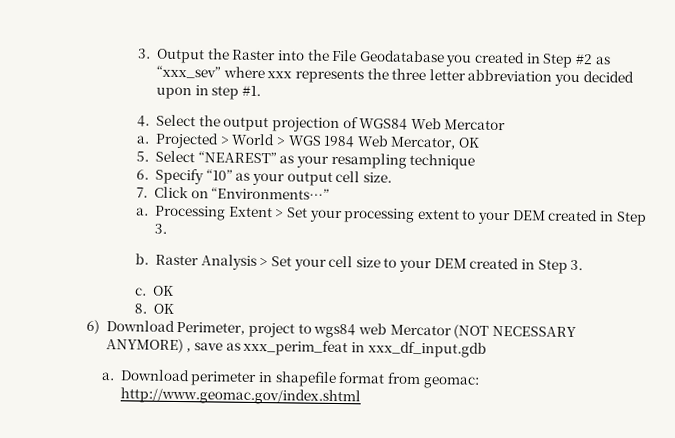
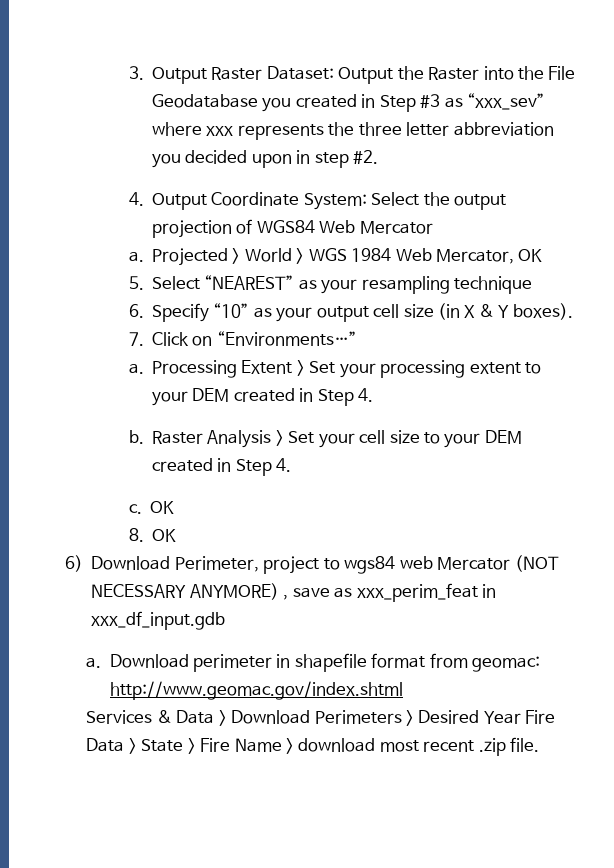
- 3. Output the Raster into the File Geodatabase you created in Step #2 as “xxx_sev” where xxx represents the three letter abbreviation you decided upon in step #1.
- 4. Select the output projection of WGS84 Web Mercator
+ 3. Output Raster Dataset: Output the Raster into the File Geodatabase you created in Step #3 as “xxx_sev” where xxx represents the three letter abbreviation you decided upon in step #2.
+ 4. Output Coordinate System: Select the output projection of WGS84 Web Mercator
- 6. Specify “10” as your output cell size.
+ 6. Specify “10” as your output cell size (in X & Y boxes).
- Processing Extent > Set your processing extent to your DEM created in Step 3.
+ Processing Extent > Set your processing extent to your DEM created in Step 4.
- Raster Analysis > Set your cell size to your DEM created in Step 3.
+ Raster Analysis > Set your cell size to your DEM created in Step 4.
+ Services & Data > Download Perimeters > Desired Year Fire Data > State > Fire Name > download most recent .zip file.

